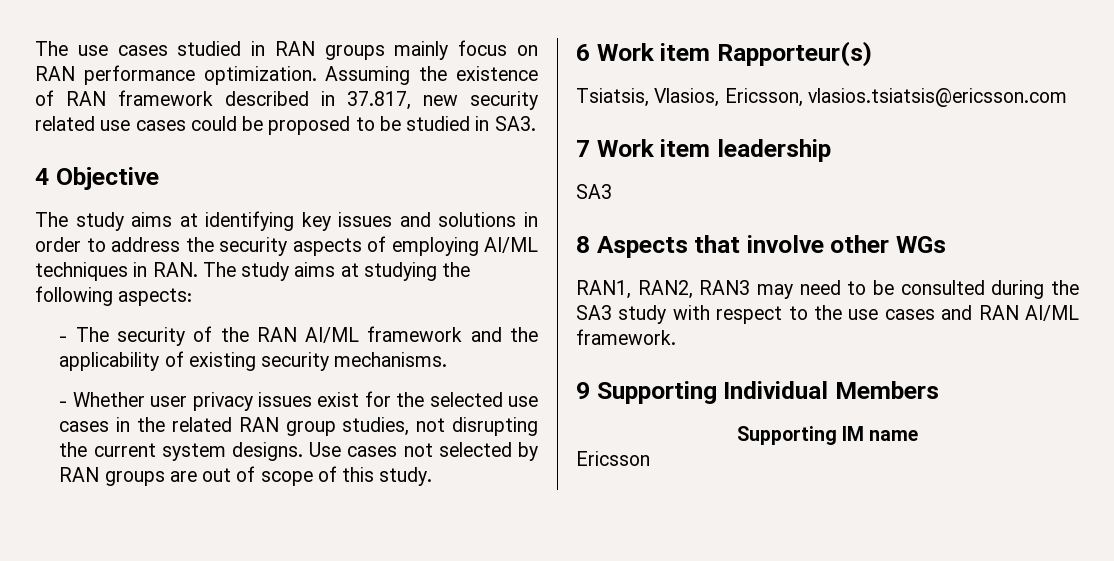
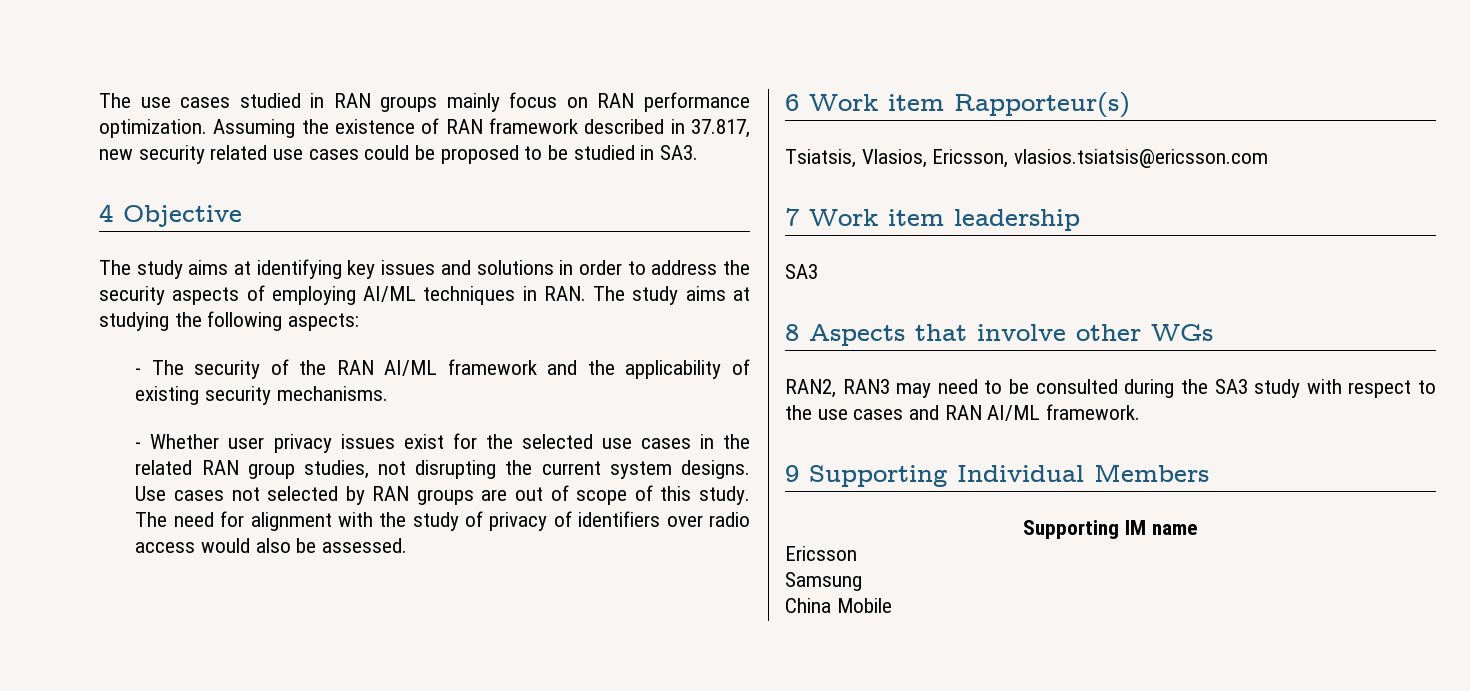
+ The need for alignment with the study of privacy of identifiers over radio access would also be assessed.
- RAN1, RAN2, RAN3 may need to be consulted during the SA3 study with respect to the use cases and RAN AI/ML framework.
+ RAN2, RAN3 may need to be consulted during the SA3 study with respect to the use cases and RAN AI/ML framework.
+ Samsung
+ China Mobile

